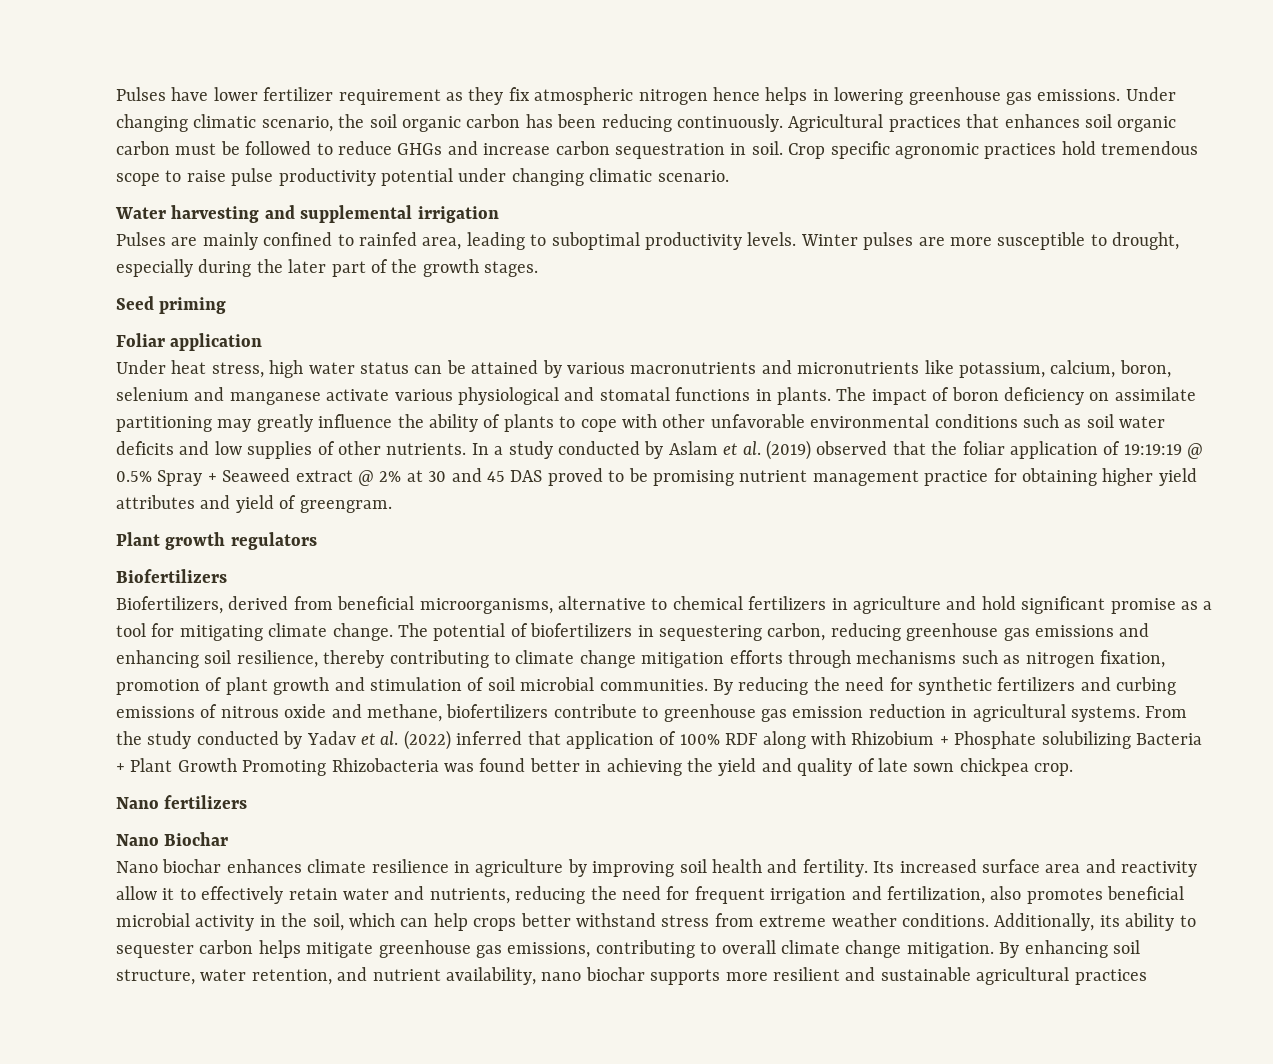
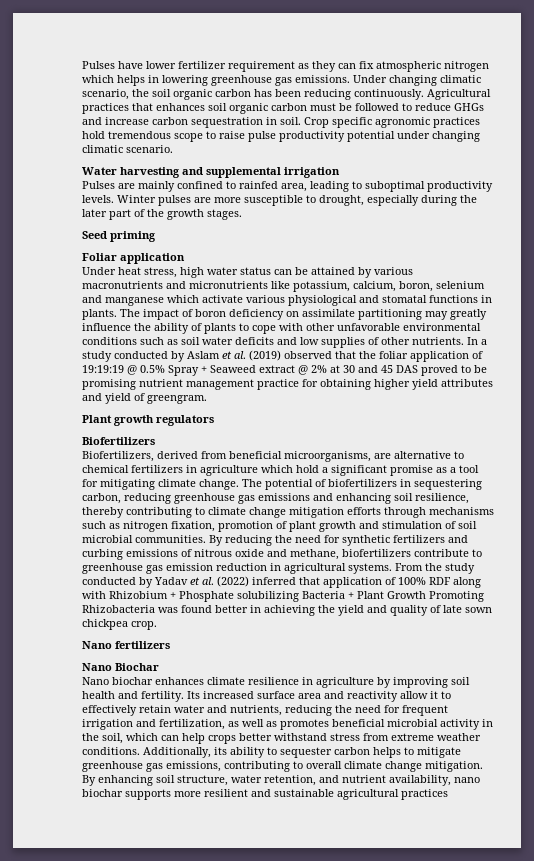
- Pulses have lower fertilizer requirement as they fix atmospheric nitrogen hence helps in lowering greenhouse gas emissions.
+ Pulses have lower fertilizer requirement as they can fix atmospheric nitrogen which helps in lowering greenhouse gas emissions.
- Under heat stress, high water status can be attained by various macronutrients and micronutrients like potassium, calcium, boron, selenium and manganese activate various physiological and stomatal functions in plants.
+ Under heat stress, high water status can be attained by various macronutrients and micronutrients like potassium, calcium, boron, selenium and manganese which activate various physiological and stomatal functions in plants.
- Biofertilizers, derived from beneficial microorganisms, alternative to chemical fertilizers in agriculture and hold significant promise as a tool for mitigating climate change.
+ Biofertilizers, derived from beneficial microorganisms, are alternative to chemical fertilizers in agriculture which hold a significant promise as a tool for mitigating climate change.
- Its increased surface area and reactivity allow it to effectively retain water and nutrients, reducing the need for frequent irrigation and fertilization, also promotes beneficial microbial activity in the soil, which can help crops better withstand stress from extreme weather conditions.
+ Its increased surface area and reactivity allow it to effectively retain water and nutrients, reducing the need for frequent irrigation and fertilization, as well as promotes beneficial microbial activity in the soil, which can help crops better withstand stress from extreme weather conditions.
- Additionally, its ability to sequester carbon helps mitigate greenhouse gas emissions, contributing to overall climate change mitigation.
+ Additionally, its ability to sequester carbon helps to mitigate greenhouse gas emissions, contributing to overall climate change mitigation.

